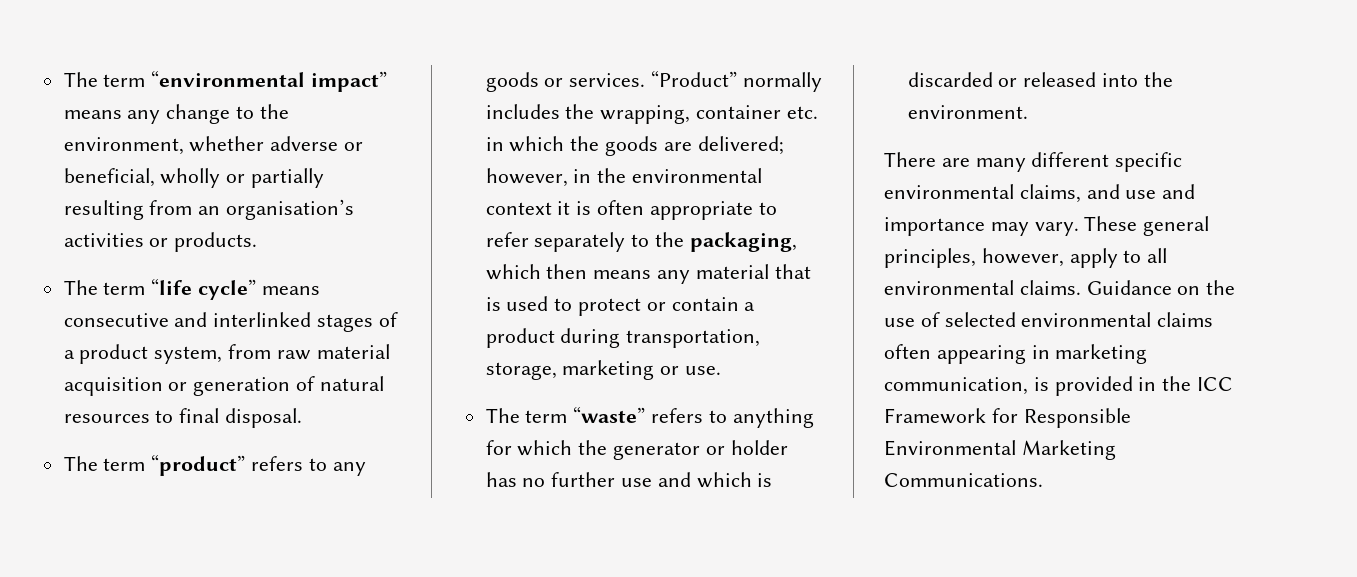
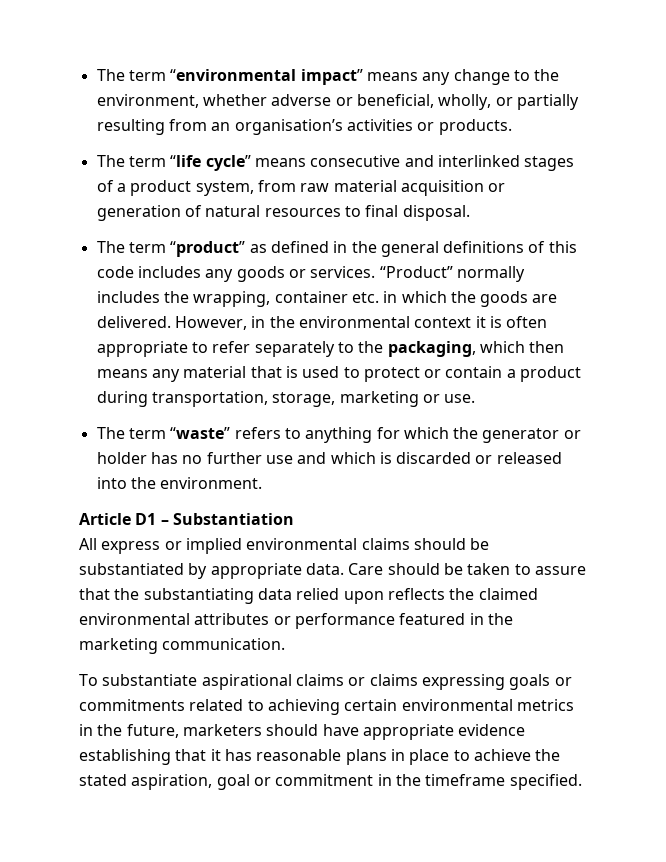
- The term “environmental impact” means any change to the environment, whether adverse or beneficial, wholly or partially resulting from an organisation’s activities or products.
+ The term “environmental impact” means any change to the environment, whether adverse or beneficial, wholly, or partially resulting from an organisation’s activities or products.
- The term “product” refers to any goods or services.
+ The term “product” as defined in the general definitions of this code includes any goods or services.
- “Product” normally includes the wrapping, container etc. in which the goods are delivered; however, in the environmental context it is often appropriate to refer separately to the packaging, which then means any material that is used to protect or contain a product during transportation, storage, marketing or use.
+ “Product” normally includes the wrapping, container etc. in which the goods are delivered. However, in the environmental context it is often appropriate to refer separately to the packaging, which then means any material that is used to protect or contain a product during transportation, storage, marketing or use.
- There are many different specific environmental claims, and use and importance may vary. These general principles, however, apply to all environmental claims. Guidance on the use of selected environmental claims often appearing in marketing communication, is provided in the ICC Framework for Responsible Environmental Marketing Communications.
+ Article D1 – Substantiation
+ All express or implied environmental claims should be substantiated by appropriate data. Care should be taken to assure that the substantiating data relied upon reflects the claimed environmental attributes or performance featured in the marketing communication.
+ To substantiate aspirational claims or claims expressing goals or commitments related to achieving certain environmental metrics in the future, marketers should have appropriate evidence establishing that it has reasonable plans in place to achieve the stated aspiration, goal or commitment in the timeframe specified.

